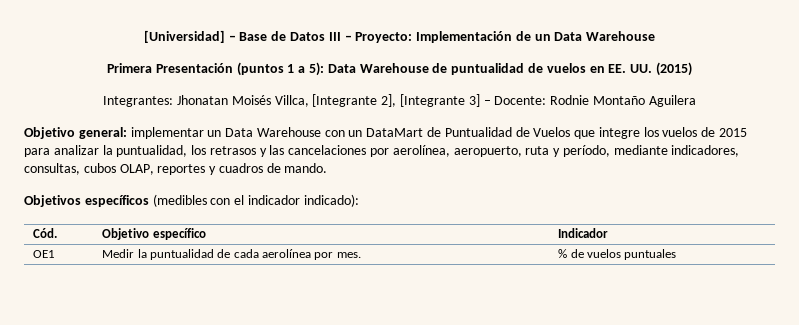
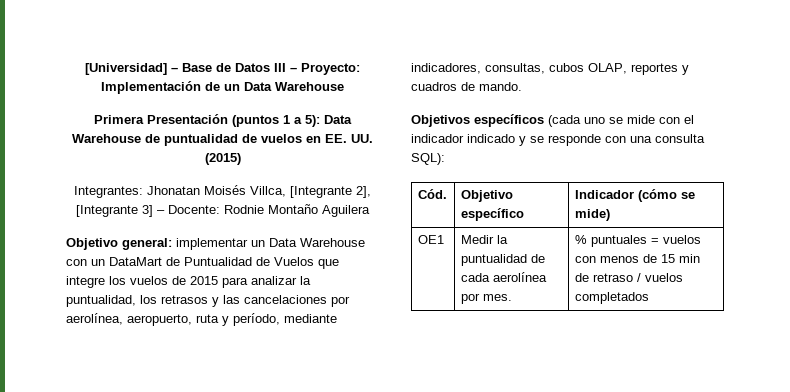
- Objetivos específicos (medibles con el indicador indicado):
+ Objetivos específicos (cada uno se mide con el indicador indicado y se responde con una consulta SQL):
- Cód. | Objetivo específico | Indicador
+ Cód. | Objetivo específico | Indicador (cómo se mide)
- OE1 | Medir la puntualidad de cada aerolínea por mes. | % de vuelos puntuales
+ OE1 | Medir la puntualidad de cada aerolínea por mes. | % puntuales = vuelos con menos de 15 min de retraso / vuelos completados

